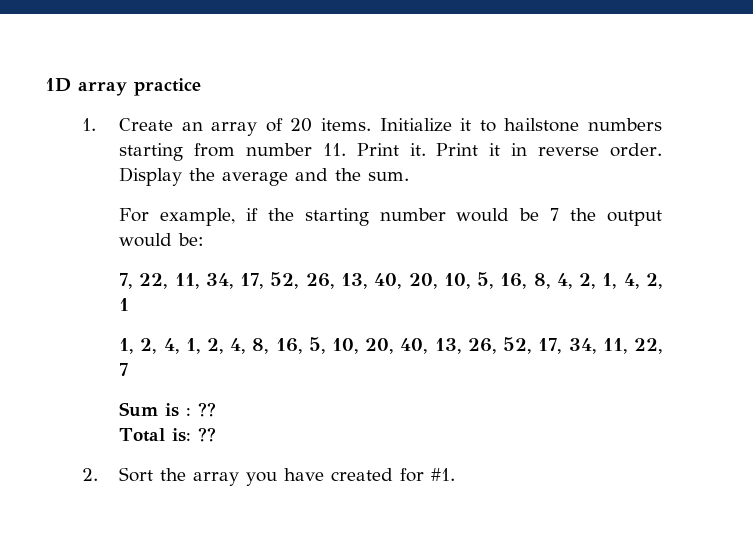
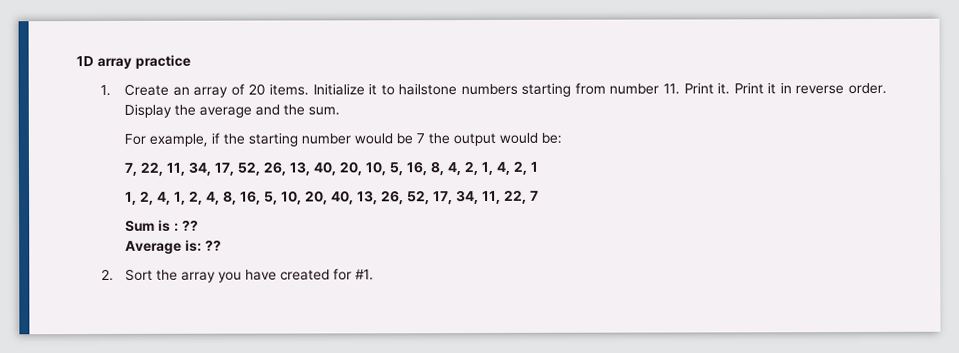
- Total is: ??
+ Average is: ??

